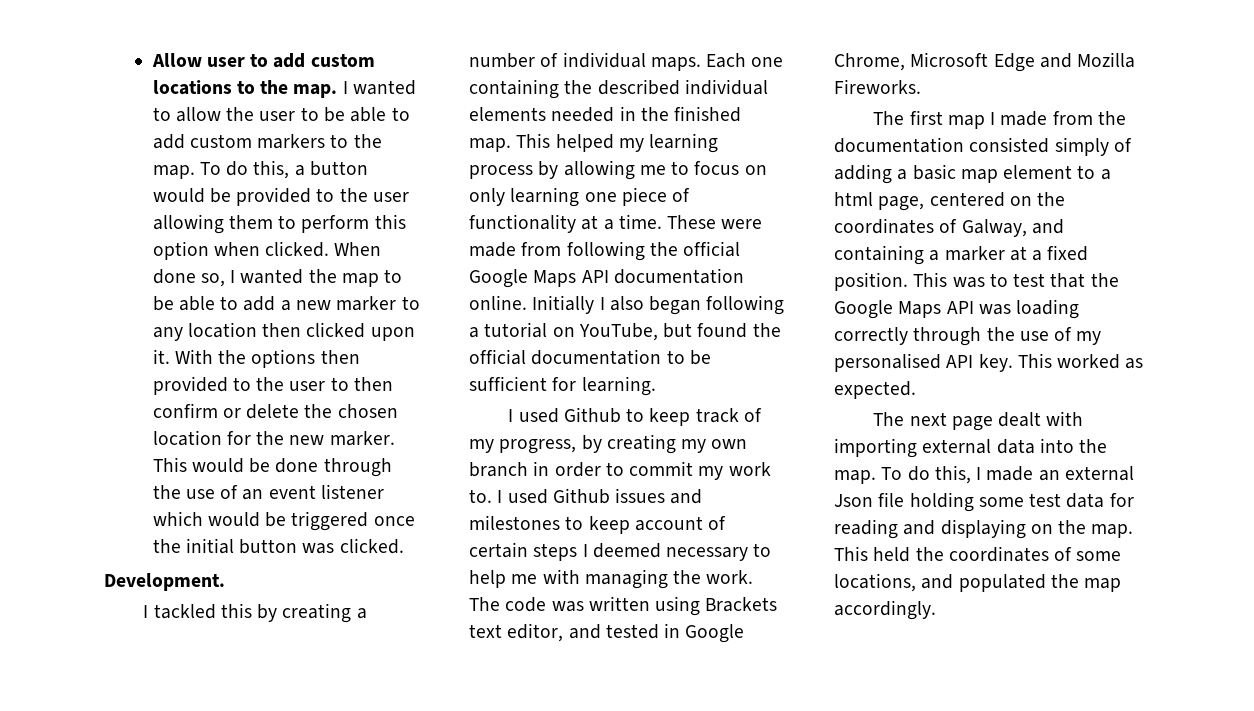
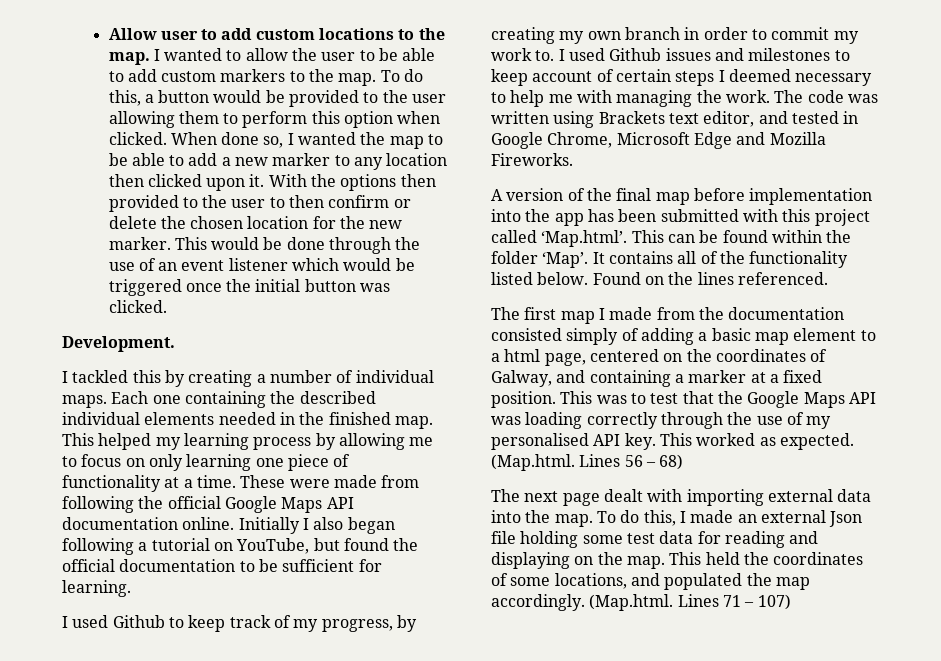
+ A version of the final map before implementation into the app has been submitted with this project called ‘Map.html’. This can be found within the folder ‘Map’. It contains all of the functionality listed below. Found on the lines referenced.
+ (Map.html. Lines 56 – 68)
+ (Map.html. Lines 71 – 107)

